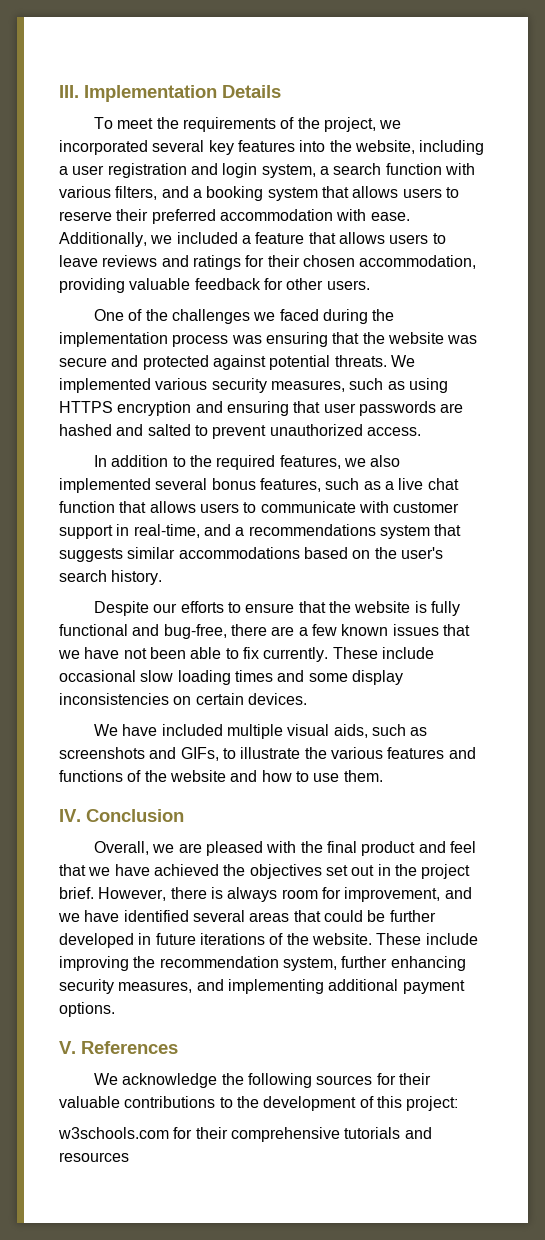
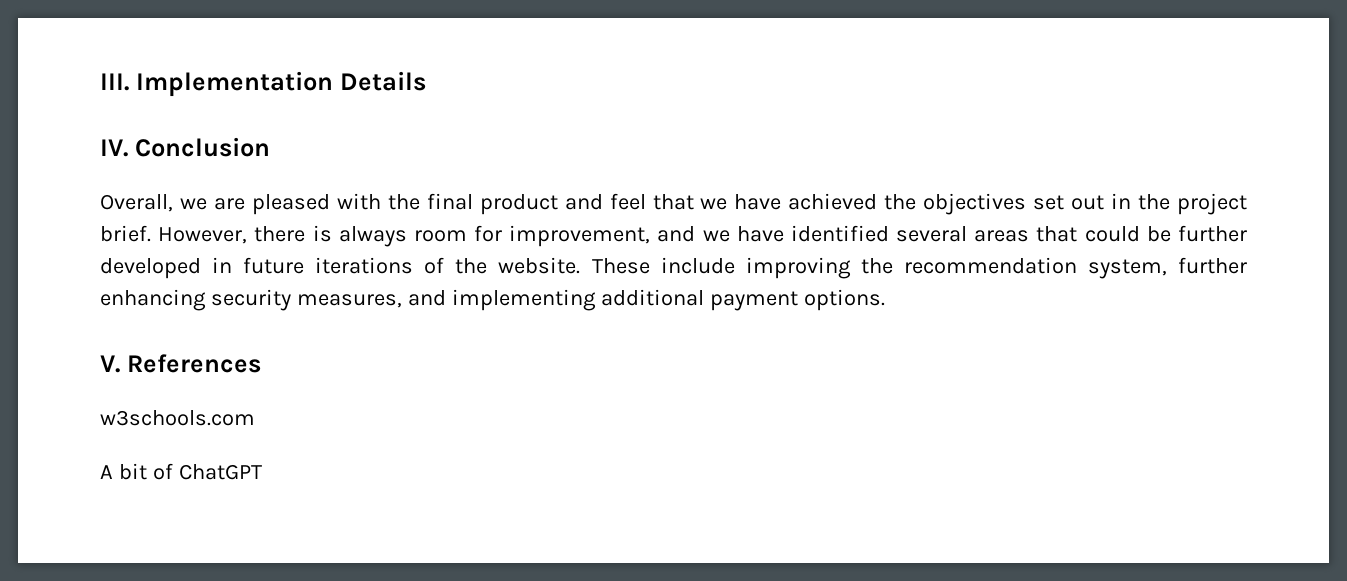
- To meet the requirements of the project, we incorporated several key features into the website, including a user registration and login system, a search function with various filters, and a booking system that allows users to reserve their preferred accommodation with ease. Additionally, we included a feature that allows users to leave reviews and ratings for their chosen accommodation, providing valuable feedback for other users.
- One of the challenges we faced during the implementation process was ensuring that the website was secure and protected against potential threats. We implemented various security measures, such as using HTTPS encryption and ensuring that user passwords are hashed and salted to prevent unauthorized access.
- In addition to the required features, we also implemented several bonus features, such as a live chat function that allows users to communicate with customer support in real-time, and a recommendations system that suggests similar accommodations based on the user's search history.
- Despite our efforts to ensure that the website is fully functional and bug-free, there are a few known issues that we have not been able to fix currently. These include occasional slow loading times and some display inconsistencies on certain devices.
- We have included multiple visual aids, such as screenshots and GIFs, to illustrate the various features and functions of the website and how to use them.
- We acknowledge the following sources for their valuable contributions to the development of this project:
- w3schools.com for their comprehensive tutorials and resources
+ w3schools.com
+ A bit of ChatGPT

